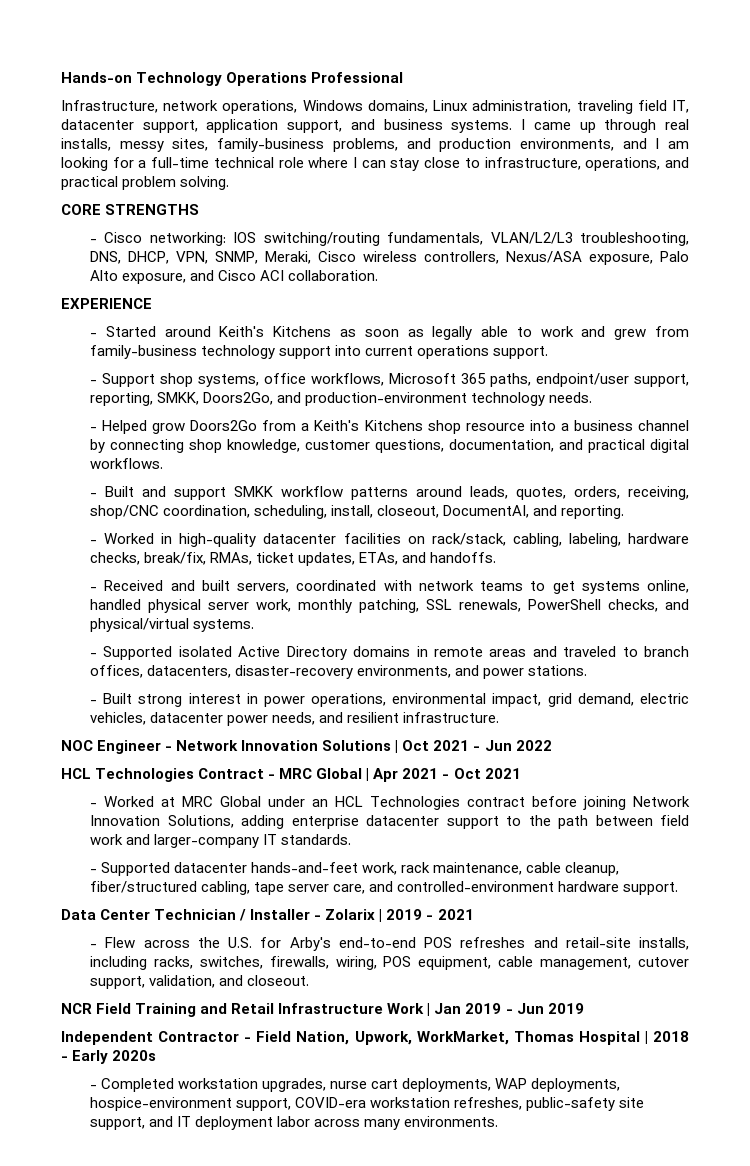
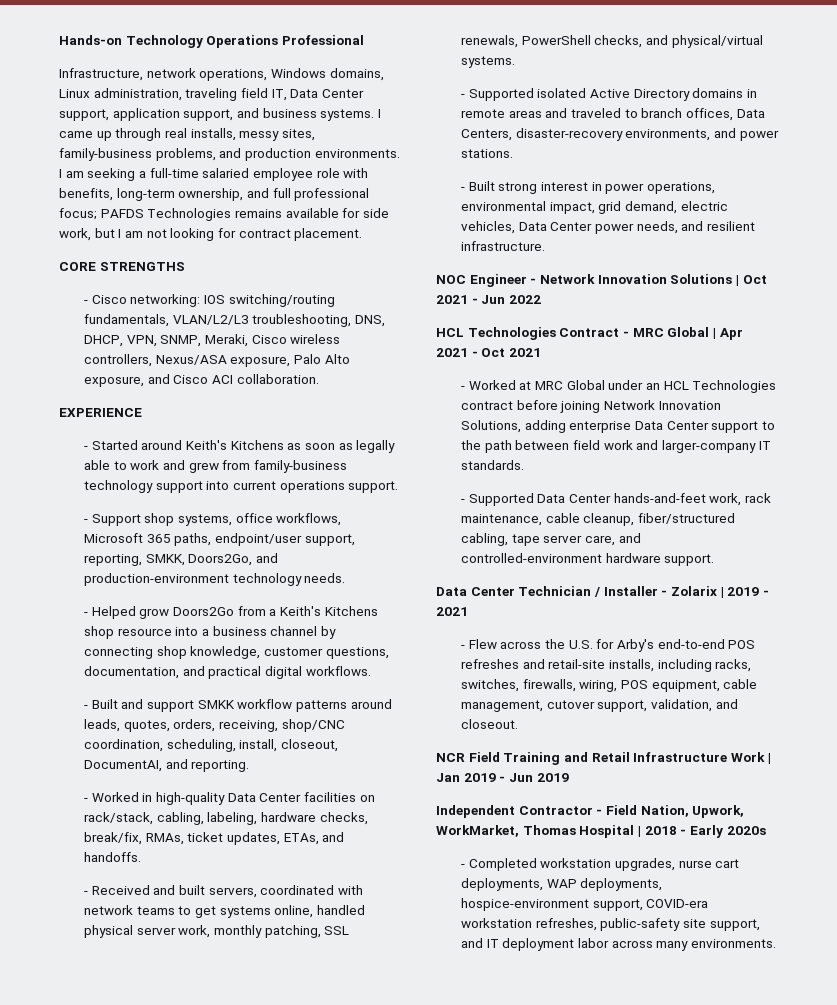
- Infrastructure, network operations, Windows domains, Linux administration, traveling field IT, datacenter support, application support, and business systems.
+ Infrastructure, network operations, Windows domains, Linux administration, traveling field IT, Data Center support, application support, and business systems.
- I came up through real installs, messy sites, family-business problems, and production environments, and I am looking for a full-time technical role where I can stay close to infrastructure, operations, and practical problem solving.
+ I came up through real installs, messy sites, family-business problems, and production environments. I am seeking a full-time salaried employee role with benefits, long-term ownership, and full professional focus; PAFDS Technologies remains available for side work, but I am not looking for contract placement.
- - Worked in high-quality datacenter facilities on rack/stack, cabling, labeling, hardware checks, break/fix, RMAs, ticket updates, ETAs, and handoffs.
+ - Worked in high-quality Data Center facilities on rack/stack, cabling, labeling, hardware checks, break/fix, RMAs, ticket updates, ETAs, and handoffs.
- - Supported isolated Active Directory domains in remote areas and traveled to branch offices, datacenters, disaster-recovery environments, and power stations.
+ - Supported isolated Active Directory domains in remote areas and traveled to branch offices, Data Centers, disaster-recovery environments, and power stations.
- - Built strong interest in power operations, environmental impact, grid demand, electric vehicles, datacenter power needs, and resilient infrastructure.
+ - Built strong interest in power operations, environmental impact, grid demand, electric vehicles, Data Center power needs, and resilient infrastructure.
- - Worked at MRC Global under an HCL Technologies contract before joining Network Innovation Solutions, adding enterprise datacenter support to the path between field work and larger-company IT standards.
+ - Worked at MRC Global under an HCL Technologies contract before joining Network Innovation Solutions, adding enterprise Data Center support to the path between field work and larger-company IT standards.
- - Supported datacenter hands-and-feet work, rack maintenance, cable cleanup, fiber/structured cabling, tape server care, and controlled-environment hardware support.
+ - Supported Data Center hands-and-feet work, rack maintenance, cable cleanup, fiber/structured cabling, tape server care, and controlled-environment hardware support.

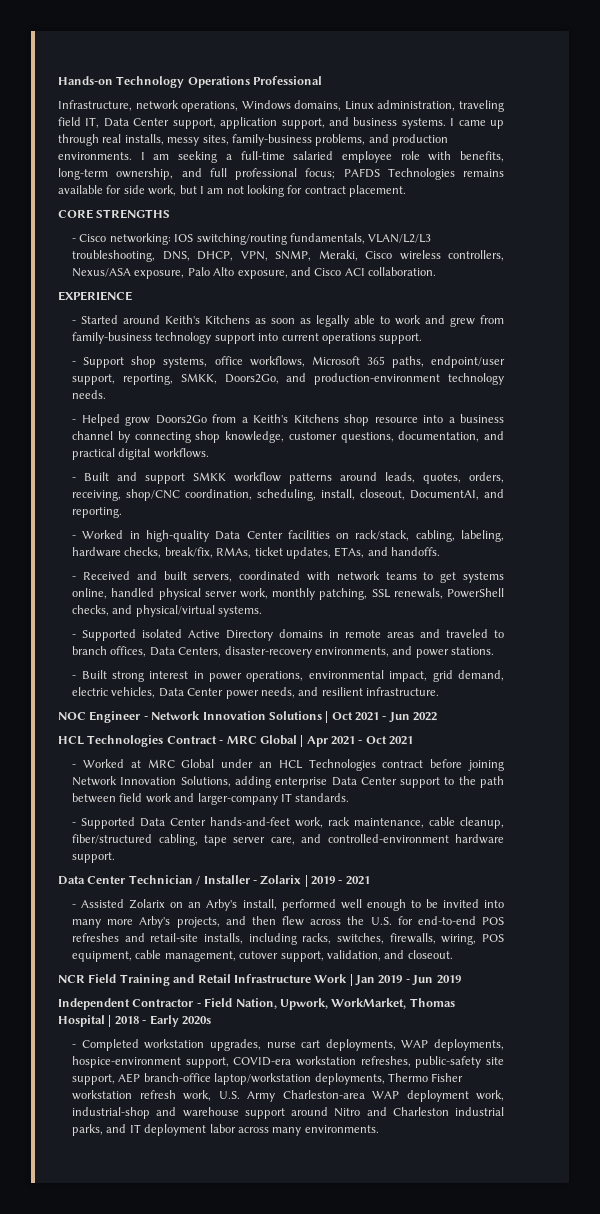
- - Flew across the U.S. for Arby's end-to-end POS refreshes and retail-site installs, including racks, switches, firewalls, wiring, POS equipment, cable management, cutover support, validation, and closeout.
+ - Assisted Zolarix on an Arby's install, performed well enough to be invited into many more Arby's projects, and then flew across the U.S. for end-to-end POS refreshes and retail-site installs, including racks, switches, firewalls, wiring, POS equipment, cable management, cutover support, validation, and closeout.
- - Completed workstation upgrades, nurse cart deployments, WAP deployments, hospice-environment support, COVID-era workstation refreshes, public-safety site support, and IT deployment labor across many environments.
+ - Completed workstation upgrades, nurse cart deployments, WAP deployments, hospice-environment support, COVID-era workstation refreshes, public-safety site support, AEP branch-office laptop/workstation deployments, Thermo Fisher workstation refresh work, U.S. Army Charleston-area WAP deployment work, industrial-shop and warehouse support around Nitro and Charleston industrial parks, and IT deployment labor across many environments.

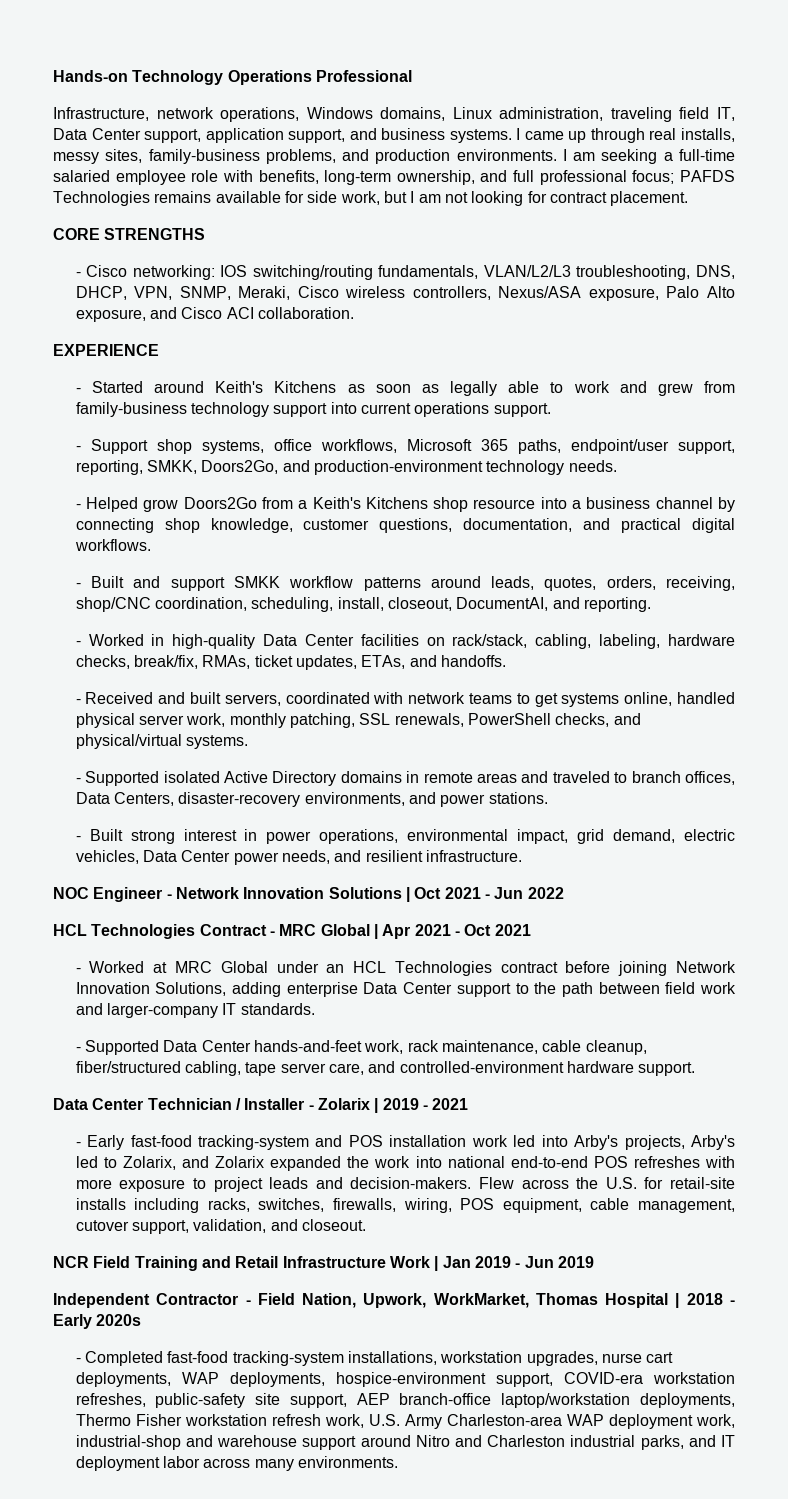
- - Assisted Zolarix on an Arby's install, performed well enough to be invited into many more Arby's projects, and then flew across the U.S. for end-to-end POS refreshes and retail-site installs, including racks, switches, firewalls, wiring, POS equipment, cable management, cutover support, validation, and closeout.
+ - Early fast-food tracking-system and POS installation work led into Arby's projects, Arby's led to Zolarix, and Zolarix expanded the work into national end-to-end POS refreshes with more exposure to project leads and decision-makers. Flew across the U.S. for retail-site installs including racks, switches, firewalls, wiring, POS equipment, cable management, cutover support, validation, and closeout.
- - Completed workstation upgrades, nurse cart deployments, WAP deployments, hospice-environment support, COVID-era workstation refreshes, public-safety site support, AEP branch-office laptop/workstation deployments, Thermo Fisher workstation refresh work, U.S. Army Charleston-area WAP deployment work, industrial-shop and warehouse support around Nitro and Charleston industrial parks, and IT deployment labor across many environments.
+ - Completed fast-food tracking-system installations, workstation upgrades, nurse cart deployments, WAP deployments, hospice-environment support, COVID-era workstation refreshes, public-safety site support, AEP branch-office laptop/workstation deployments, Thermo Fisher workstation refresh work, U.S. Army Charleston-area WAP deployment work, industrial-shop and warehouse support around Nitro and Charleston industrial parks, and IT deployment labor across many environments.

